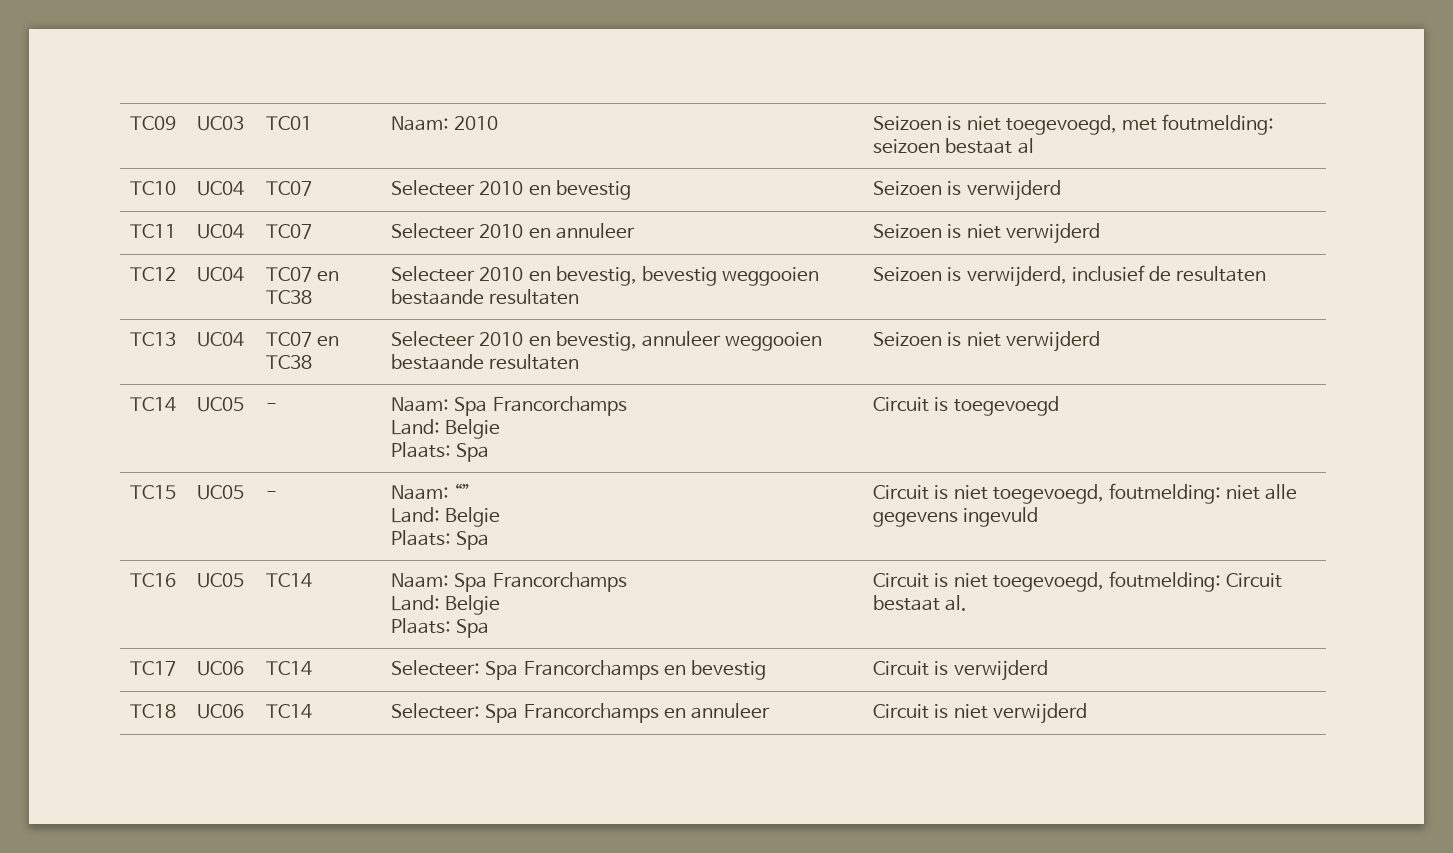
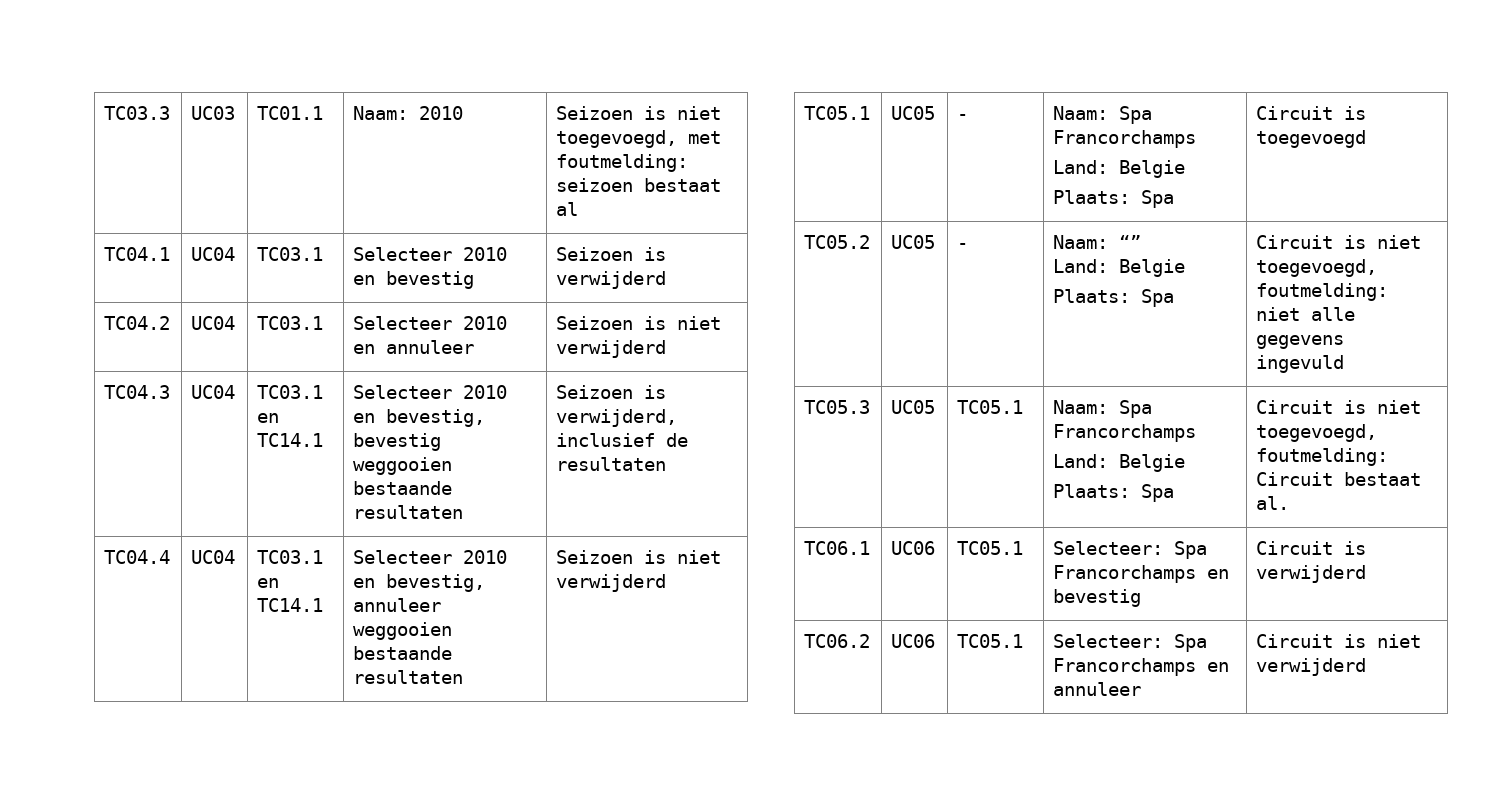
- TC09 | UC03 | TC01 | Naam: 2010 | Seizoen is niet toegevoegd, met foutmelding: seizoen bestaat al
+ TC03.3 | UC03 | TC01.1 | Naam: 2010 | Seizoen is niet toegevoegd, met foutmelding: seizoen bestaat al
- TC10 | UC04 | TC07 | Selecteer 2010 en bevestig | Seizoen is verwijderd
+ TC04.1 | UC04 | TC03.1 | Selecteer 2010 en bevestig | Seizoen is verwijderd
- TC11 | UC04 | TC07 | Selecteer 2010 en annuleer | Seizoen is niet verwijderd
+ TC04.2 | UC04 | TC03.1 | Selecteer 2010 en annuleer | Seizoen is niet verwijderd
- TC12 | UC04 | TC07 en TC38 | Selecteer 2010 en bevestig, bevestig weggooien bestaande resultaten | Seizoen is verwijderd, inclusief de resultaten
+ TC04.3 | UC04 | TC03.1 en TC14.1 | Selecteer 2010 en bevestig, bevestig weggooien bestaande resultaten | Seizoen is verwijderd, inclusief de resultaten
- TC13 | UC04 | TC07 en TC38 | Selecteer 2010 en bevestig, annuleer weggooien bestaande resultaten | Seizoen is niet verwijderd
+ TC04.4 | UC04 | TC03.1 en TC14.1 | Selecteer 2010 en bevestig, annuleer weggooien bestaande resultaten | Seizoen is niet verwijderd
- TC14 | UC05 | - | Naam: Spa Francorchamps
+ TC05.1 | UC05 | - | Naam: Spa Francorchamps
- TC15 | UC05 | - | Naam: “”
+ TC05.2 | UC05 | - | Naam: “”
- TC16 | UC05 | TC14 | Naam: Spa Francorchamps
+ TC05.3 | UC05 | TC05.1 | Naam: Spa Francorchamps
- TC17 | UC06 | TC14 | Selecteer: Spa Francorchamps en bevestig | Circuit is verwijderd
+ TC06.1 | UC06 | TC05.1 | Selecteer: Spa Francorchamps en bevestig | Circuit is verwijderd
- TC18 | UC06 | TC14 | Selecteer: Spa Francorchamps en annuleer | Circuit is niet verwijderd
+ TC06.2 | UC06 | TC05.1 | Selecteer: Spa Francorchamps en annuleer | Circuit is niet verwijderd

